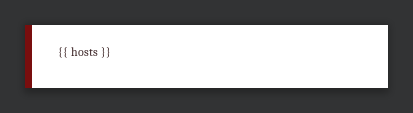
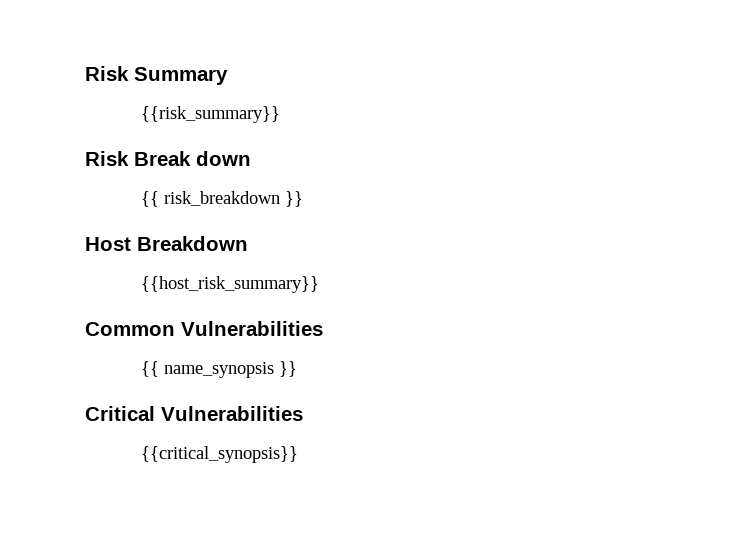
- {{ hosts }}
+ Risk Summary
+ {{risk_summary}}
+ Risk Break down
+ {{ risk_breakdown }}
+ Host Breakdown
+ {{host_risk_summary}}
+ Common Vulnerabilities
+ {{ name_synopsis }}
+ Critical Vulnerabilities
+ {{critical_synopsis}}

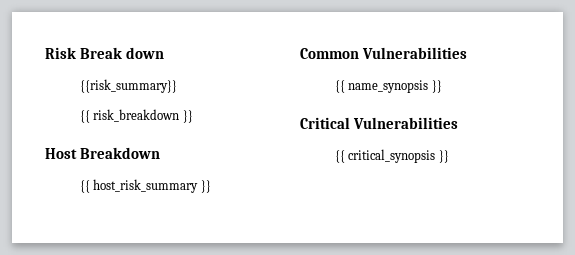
- Risk Summary
- {{risk_summary}}
+ {{risk_summary}}
- {{host_risk_summary}}
+ {{ host_risk_summary }}
- {{critical_synopsis}}
+ {{ critical_synopsis }}

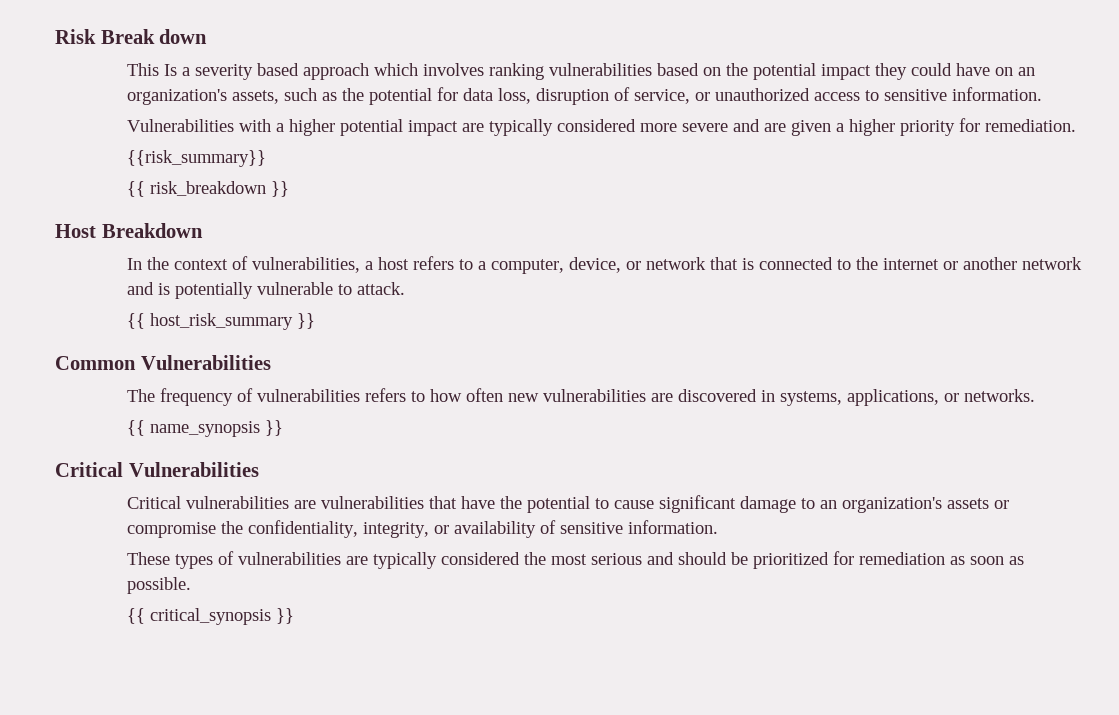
+ This Is a severity based approach which involves ranking vulnerabilities based on the potential impact they could have on an organization's assets, such as the potential for data loss, disruption of service, or unauthorized access to sensitive information.
+ Vulnerabilities with a higher potential impact are typically considered more severe and are given a higher priority for remediation.
+ In the context of vulnerabilities, a host refers to a computer, device, or network that is connected to the internet or another network and is potentially vulnerable to attack.
+ The frequency of vulnerabilities refers to how often new vulnerabilities are discovered in systems, applications, or networks.
+ Critical vulnerabilities are vulnerabilities that have the potential to cause significant damage to an organization's assets or compromise the confidentiality, integrity, or availability of sensitive information.
+ These types of vulnerabilities are typically considered the most serious and should be prioritized for remediation as soon as possible.

